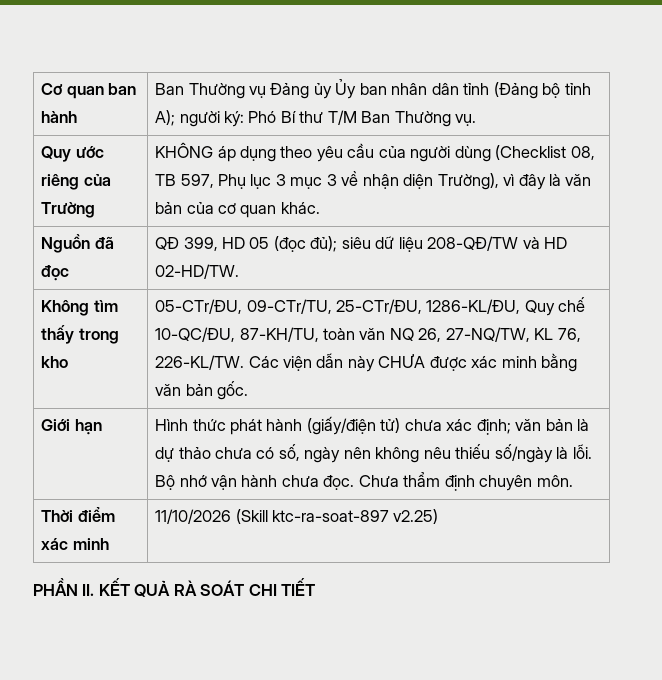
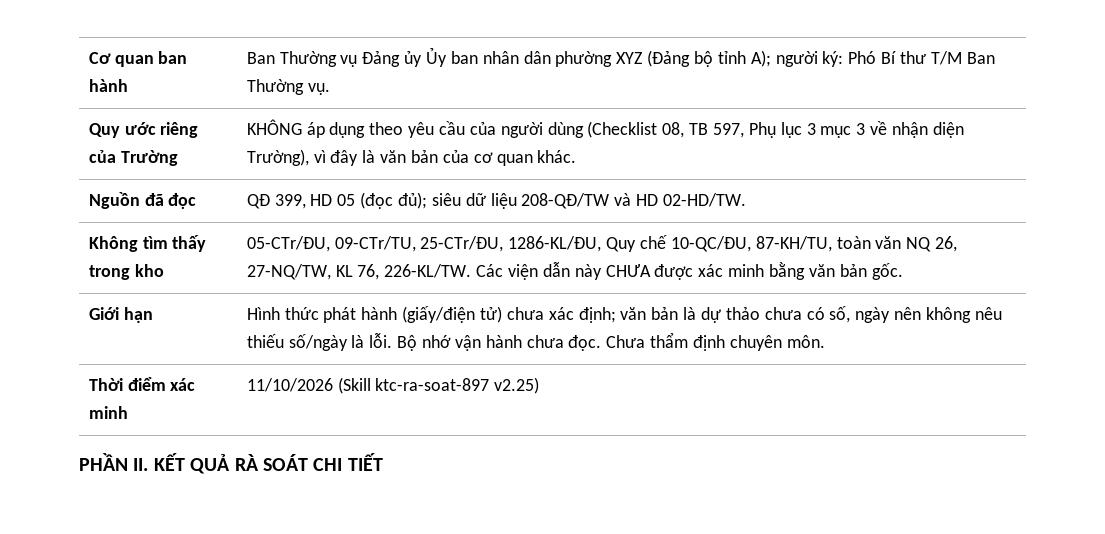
- Cơ quan ban hành | Ban Thường vụ Đảng ủy Ủy ban nhân dân tỉnh (Đảng bộ tỉnh A); người ký: Phó Bí thư T/M Ban Thường vụ.
+ Cơ quan ban hành | Ban Thường vụ Đảng ủy Ủy ban nhân dân phường XYZ (Đảng bộ tỉnh A); người ký: Phó Bí thư T/M Ban Thường vụ.

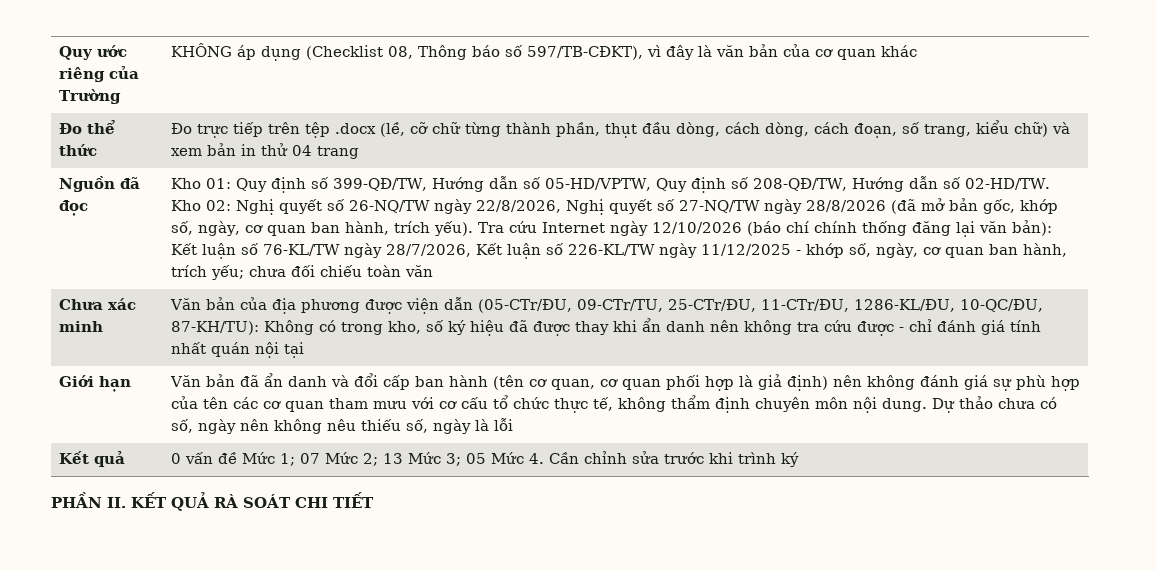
- Cơ quan ban hành | Ban Thường vụ Đảng ủy Ủy ban nhân dân phường XYZ (Đảng bộ tỉnh A); người ký: Phó Bí thư T/M Ban Thường vụ.
- Quy ước riêng của Trường | KHÔNG áp dụng theo yêu cầu của người dùng (Checklist 08, TB 597, Phụ lục 3 mục 3 về nhận diện Trường), vì đây là văn bản của cơ quan khác.
- Nguồn đã đọc | QĐ 399, HD 05 (đọc đủ); siêu dữ liệu 208-QĐ/TW và HD 02-HD/TW.
- Không tìm thấy trong kho | 05-CTr/ĐU, 09-CTr/TU, 25-CTr/ĐU, 1286-KL/ĐU, Quy chế 10-QC/ĐU, 87-KH/TU, toàn văn NQ 26, 27-NQ/TW, KL 76, 226-KL/TW. Các viện dẫn này CHƯA được xác minh bằng văn bản gốc.
- Giới hạn | Hình thức phát hành (giấy/điện tử) chưa xác định; văn bản là dự thảo chưa có số, ngày nên không nêu thiếu số/ngày là lỗi. Bộ nhớ vận hành chưa đọc. Chưa thẩm định chuyên môn.
- Thời điểm xác minh | 11/10/2026 (Skill ktc-ra-soat-897 v2.25)
+ Quy ước riêng của Trường | KHÔNG áp dụng (Checklist 08, Thông báo số 597/TB-CĐKT), vì đây là văn bản của cơ quan khác
+ Đo thể thức | Đo trực tiếp trên tệp .docx (lề, cỡ chữ từng thành phần, thụt đầu dòng, cách dòng, cách đoạn, số trang, kiểu chữ) và xem bản in thử 04 trang
+ Nguồn đã đọc | Kho 01: Quy định số 399-QĐ/TW, Hướng dẫn số 05-HD/VPTW, Quy định số 208-QĐ/TW, Hướng dẫn số 02-HD/TW. Kho 02: Nghị quyết số 26-NQ/TW ngày 22/8/2026, Nghị quyết số 27-NQ/TW ngày 28/8/2026 (đã mở bản gốc, khớp số, ngày, cơ quan ban hành, trích yếu). Tra cứu Internet ngày 12/10/2026 (báo chí chính thống đăng lại văn bản): Kết luận số 76-KL/TW ngày 28/7/2026, Kết luận số 226-KL/TW ngày 11/12/2025 - khớp số, ngày, cơ quan ban hành, trích yếu; chưa đối chiếu toàn văn
+ Chưa xác minh | Văn bản của địa phương được viện dẫn (05-CTr/ĐU, 09-CTr/TU, 25-CTr/ĐU, 11-CTr/ĐU, 1286-KL/ĐU, 10-QC/ĐU, 87-KH/TU): Không có trong kho, số ký hiệu đã được thay khi ẩn danh nên không tra cứu được - chỉ đánh giá tính nhất quán nội tại
+ Giới hạn | Văn bản đã ẩn danh và đổi cấp ban hành (tên cơ quan, cơ quan phối hợp là giả định) nên không đánh giá sự phù hợp của tên các cơ quan tham mưu với cơ cấu tổ chức thực tế, không thẩm định chuyên môn nội dung. Dự thảo chưa có số, ngày nên không nêu thiếu số, ngày là lỗi
+ Kết quả | 0 vấn đề Mức 1; 07 Mức 2; 13 Mức 3; 05 Mức 4. Cần chỉnh sửa trước khi trình ký

